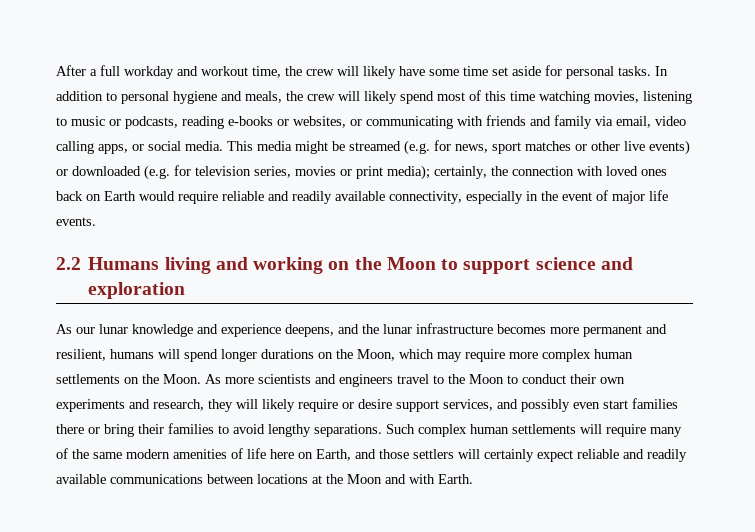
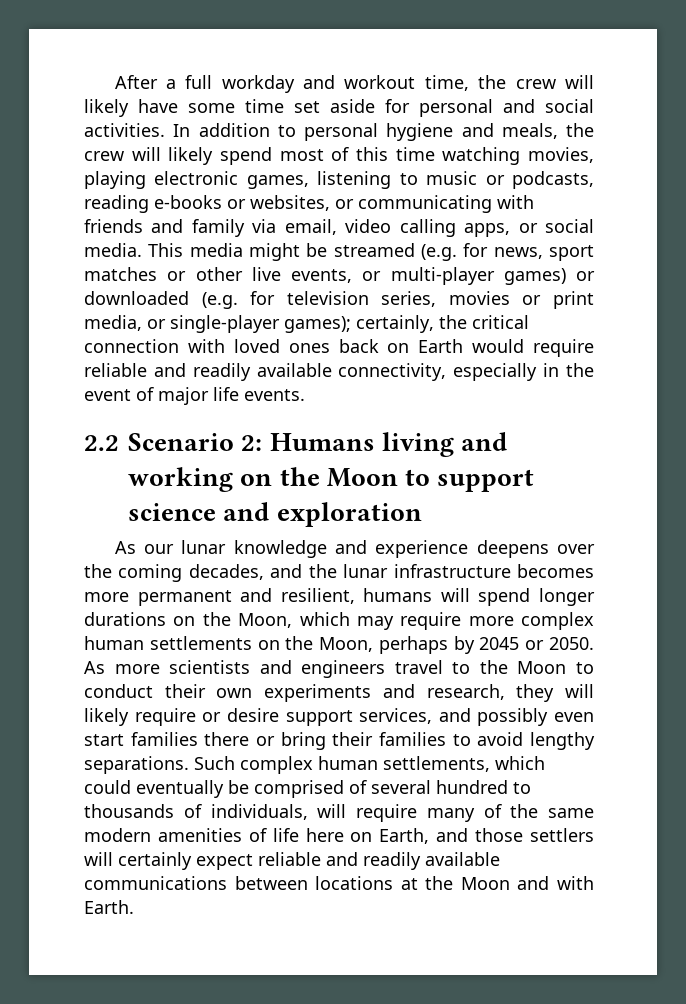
- After a full workday and workout time, the crew will likely have some time set aside for personal tasks.
+ After a full workday and workout time, the crew will likely have some time set aside for personal and social activities.
- In addition to personal hygiene and meals, the crew will likely spend most of this time watching movies, listening to music or podcasts, reading e-books or websites, or communicating with friends and family via email, video calling apps, or social media.
+ In addition to personal hygiene and meals, the crew will likely spend most of this time watching movies, playing electronic games, listening to music or podcasts, reading e-books or websites, or communicating with friends and family via email, video calling apps, or social media.
- This media might be streamed (e.g. for news, sport matches or other live events) or downloaded (e.g. for television series, movies or print media); certainly, the connection with loved ones back on Earth would require reliable and readily available connectivity, especially in the event of major life events.
+ This media might be streamed (e.g. for news, sport matches or other live events, or multi-player games) or downloaded (e.g. for television series, movies or print media, or single-player games); certainly, the critical connection with loved ones back on Earth would require reliable and readily available connectivity, especially in the event of major life events.
- 2.2 Humans living and working on the Moon to support science and exploration
+ 2.2 Scenario 2: Humans living and working on the Moon to support science and exploration
- As our lunar knowledge and experience deepens, and the lunar infrastructure becomes more permanent and resilient, humans will spend longer durations on the Moon, which may require more complex human settlements on the Moon.
+ As our lunar knowledge and experience deepens over the coming decades, and the lunar infrastructure becomes more permanent and resilient, humans will spend longer durations on the Moon, which may require more complex human settlements on the Moon, perhaps by 2045 or 2050.
- Such complex human settlements will require many of the same modern amenities of life here on Earth, and those settlers will certainly expect reliable and readily available communications between locations at the Moon and with Earth.
+ Such complex human settlements, which could eventually be comprised of several hundred to thousands of individuals, will require many of the same modern amenities of life here on Earth, and those settlers will certainly expect reliable and readily available communications between locations at the Moon and with Earth.

